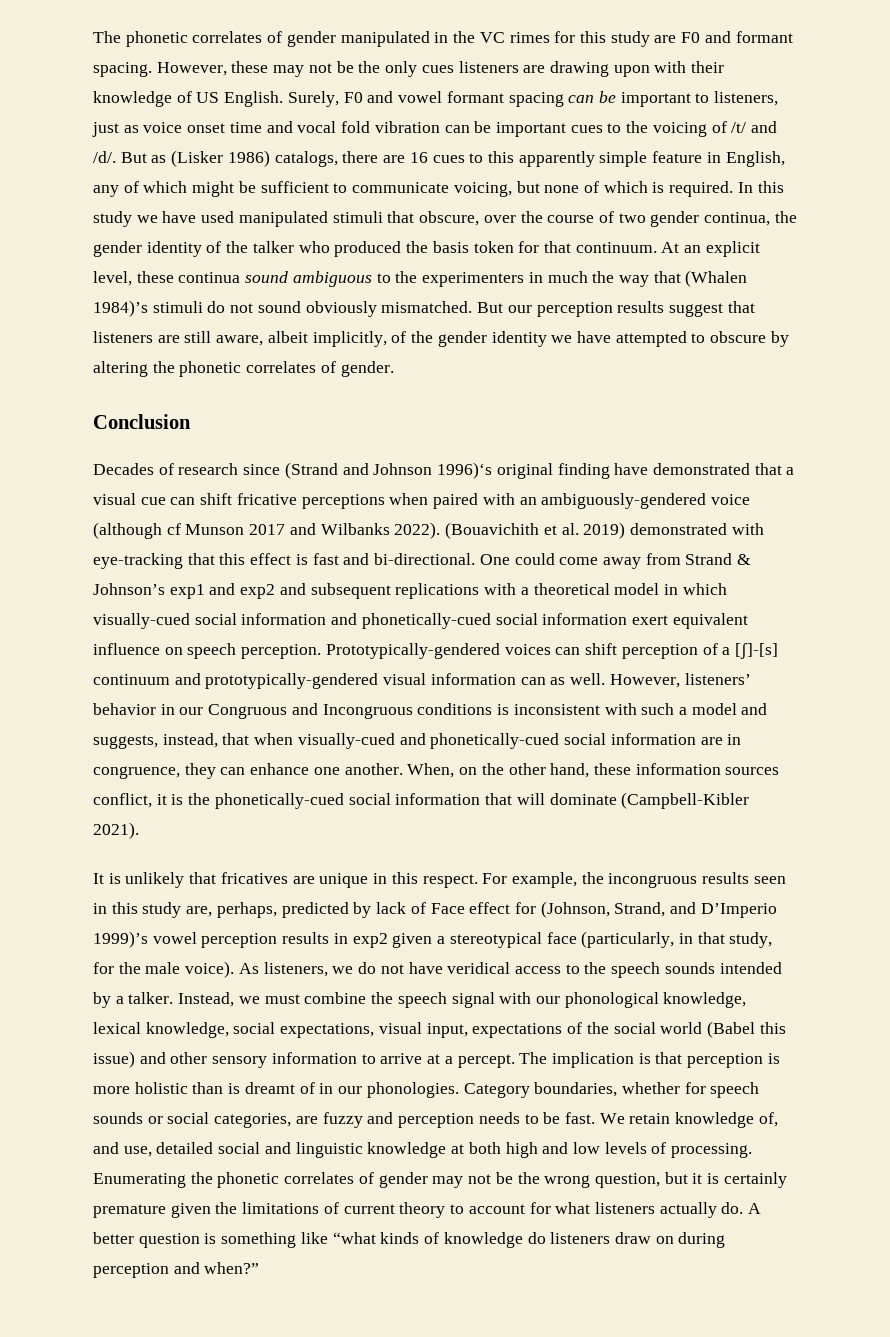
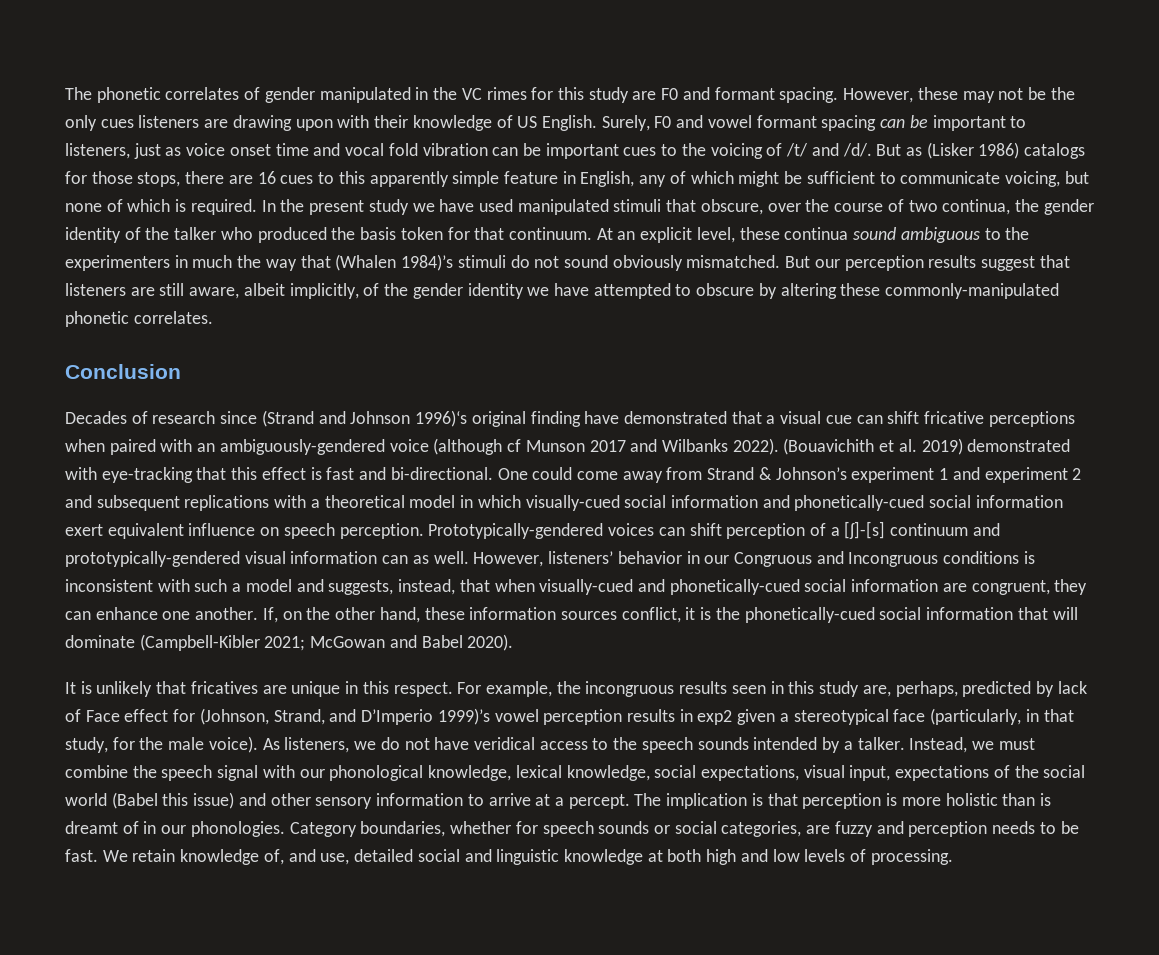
- But as (Lisker 1986) catalogs, there are 16 cues to this apparently simple feature in English, any of which might be sufficient to communicate voicing, but none of which is required.
+ But as (Lisker 1986) catalogs for those stops, there are 16 cues to this apparently simple feature in English, any of which might be sufficient to communicate voicing, but none of which is required.
- In this study we have used manipulated stimuli that obscure, over the course of two gender continua, the gender identity of the talker who produced the basis token for that continuum.
+ In the present study we have used manipulated stimuli that obscure, over the course of two continua, the gender identity of the talker who produced the basis token for that continuum.
- But our perception results suggest that listeners are still aware, albeit implicitly, of the gender identity we have attempted to obscure by altering the phonetic correlates of gender.
+ But our perception results suggest that listeners are still aware, albeit implicitly, of the gender identity we have attempted to obscure by altering these commonly-manipulated phonetic correlates.
- One could come away from Strand & Johnson’s exp1 and exp2 and subsequent replications with a theoretical model in which visually-cued social information and phonetically-cued social information exert equivalent influence on speech perception.
+ One could come away from Strand & Johnson’s experiment 1 and experiment 2 and subsequent replications with a theoretical model in which visually-cued social information and phonetically-cued social information exert equivalent influence on speech perception.
- However, listeners’ behavior in our Congruous and Incongruous conditions is inconsistent with such a model and suggests, instead, that when visually-cued and phonetically-cued social information are in congruence, they can enhance one another.
+ However, listeners’ behavior in our Congruous and Incongruous conditions is inconsistent with such a model and suggests, instead, that when visually-cued and phonetically-cued social information are congruent, they can enhance one another.
- When, on the other hand, these information sources conflict, it is the phonetically-cued social information that will dominate (Campbell-Kibler 2021).
+ If, on the other hand, these information sources conflict, it is the phonetically-cued social information that will dominate (Campbell-Kibler 2021; McGowan and Babel 2020).
- Enumerating the phonetic correlates of gender may not be the wrong question, but it is certainly premature given the limitations of current theory to account for what listeners actually do. A better question is something like “what kinds of knowledge do listeners draw on during perception and when?”

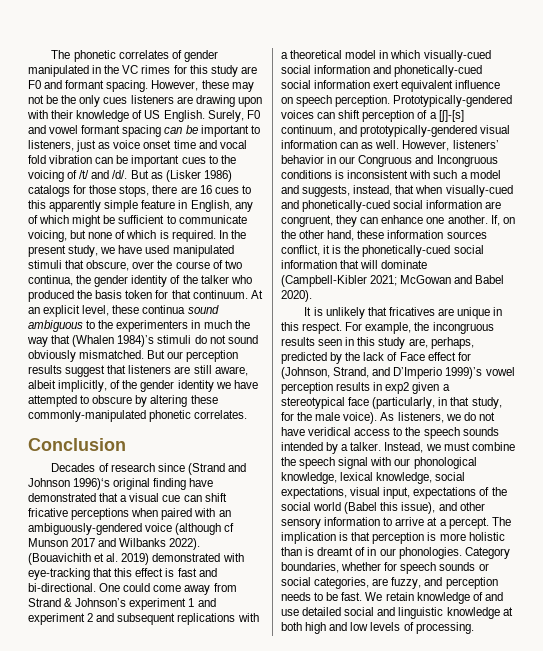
- In the present study we have used manipulated stimuli that obscure, over the course of two continua, the gender identity of the talker who produced the basis token for that continuum.
+ In the present study, we have used manipulated stimuli that obscure, over the course of two continua, the gender identity of the talker who produced the basis token for that continuum.
- Prototypically-gendered voices can shift perception of a [ʃ]-[s] continuum and prototypically-gendered visual information can as well.
+ Prototypically-gendered voices can shift perception of a [ʃ]-[s] continuum, and prototypically-gendered visual information can as well.
- For example, the incongruous results seen in this study are, perhaps, predicted by lack of Face effect for (Johnson, Strand, and D’Imperio 1999)’s vowel perception results in exp2 given a stereotypical face (particularly, in that study, for the male voice).
+ For example, the incongruous results seen in this study are, perhaps, predicted by the lack of Face effect for (Johnson, Strand, and D’Imperio 1999)’s vowel perception results in exp2 given a stereotypical face (particularly, in that study, for the male voice).
- Instead, we must combine the speech signal with our phonological knowledge, lexical knowledge, social expectations, visual input, expectations of the social world (Babel this issue) and other sensory information to arrive at a percept.
+ Instead, we must combine the speech signal with our phonological knowledge, lexical knowledge, social expectations, visual input, expectations of the social world (Babel this issue), and other sensory information to arrive at a percept.
- Category boundaries, whether for speech sounds or social categories, are fuzzy and perception needs to be fast.
+ Category boundaries, whether for speech sounds or social categories, are fuzzy, and perception needs to be fast.
- We retain knowledge of, and use, detailed social and linguistic knowledge at both high and low levels of processing.
+ We retain knowledge of and use detailed social and linguistic knowledge at both high and low levels of processing.

